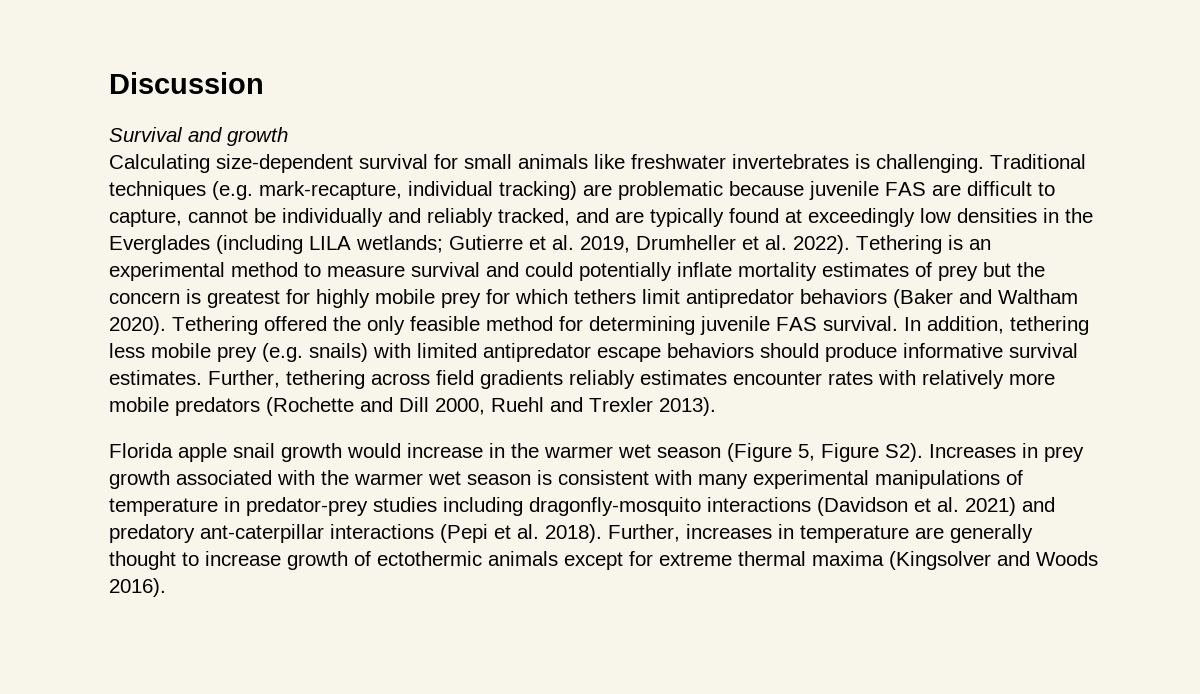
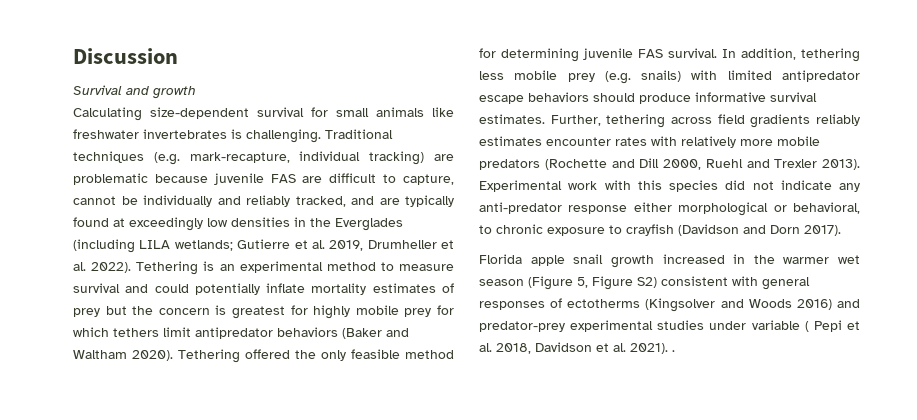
+ Experimental work with this species did not indicate any anti-predator response either morphological or behavioral, to chronic exposure to crayfish (Davidson and Dorn 2017).
- Florida apple snail growth would increase in the warmer wet season (Figure 5, Figure S2). Increases in prey growth associated with the warmer wet season is consistent with many experimental manipulations of temperature in predator-prey studies including dragonfly-mosquito interactions (Davidson et al. 2021) and predatory ant-caterpillar interactions (Pepi et al. 2018). Further, increases in temperature are generally thought to increase growth of ectothermic animals except for extreme thermal maxima (Kingsolver and Woods 2016).
+ Florida apple snail growth increased in the warmer wet season (Figure 5, Figure S2) consistent with general responses of ectotherms (Kingsolver and Woods 2016) and predator-prey experimental studies under variable ( Pepi et al. 2018, Davidson et al. 2021). .

